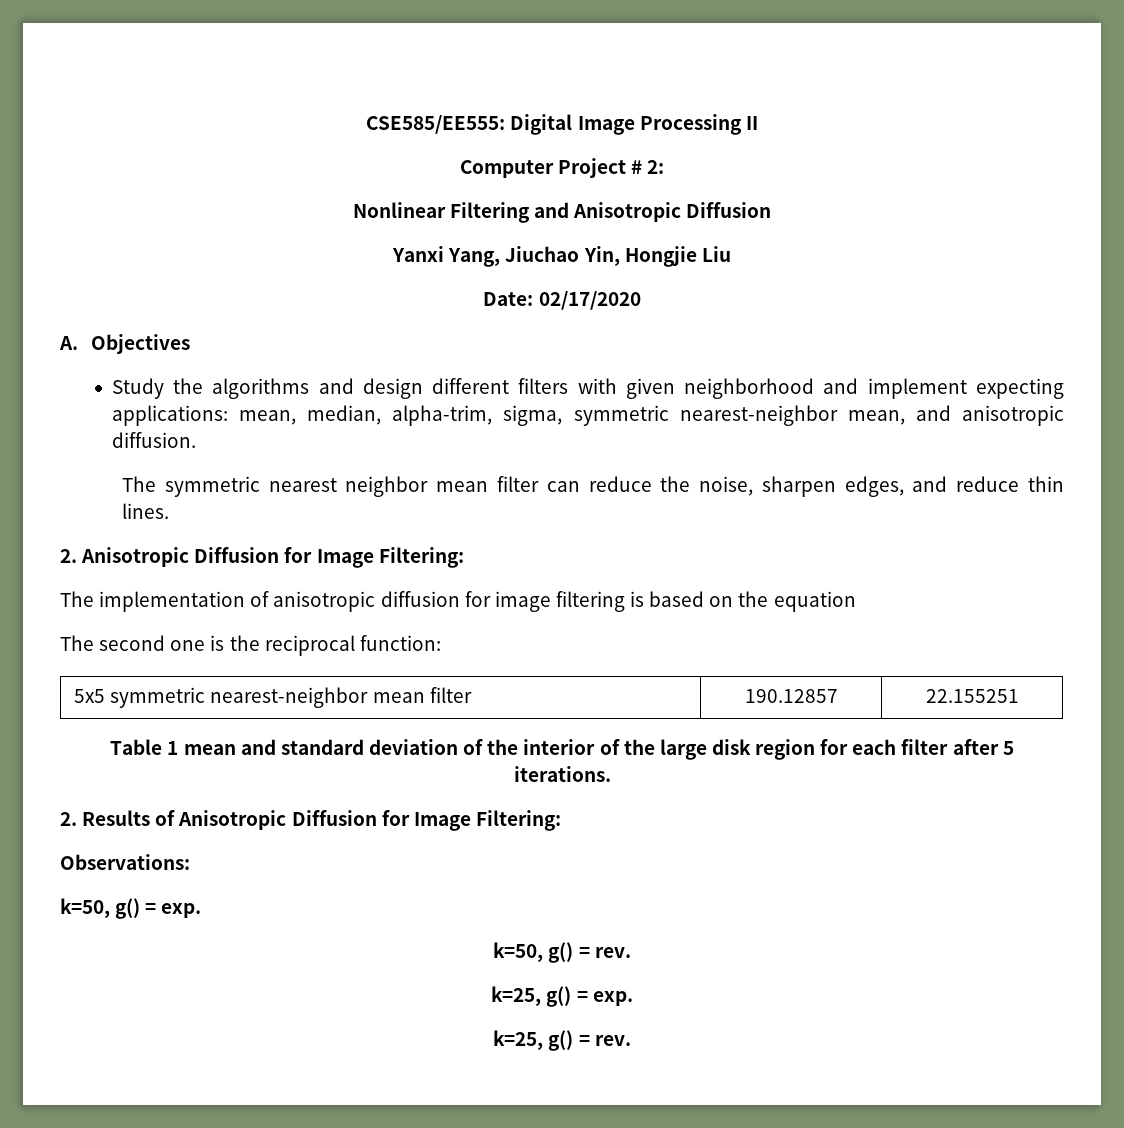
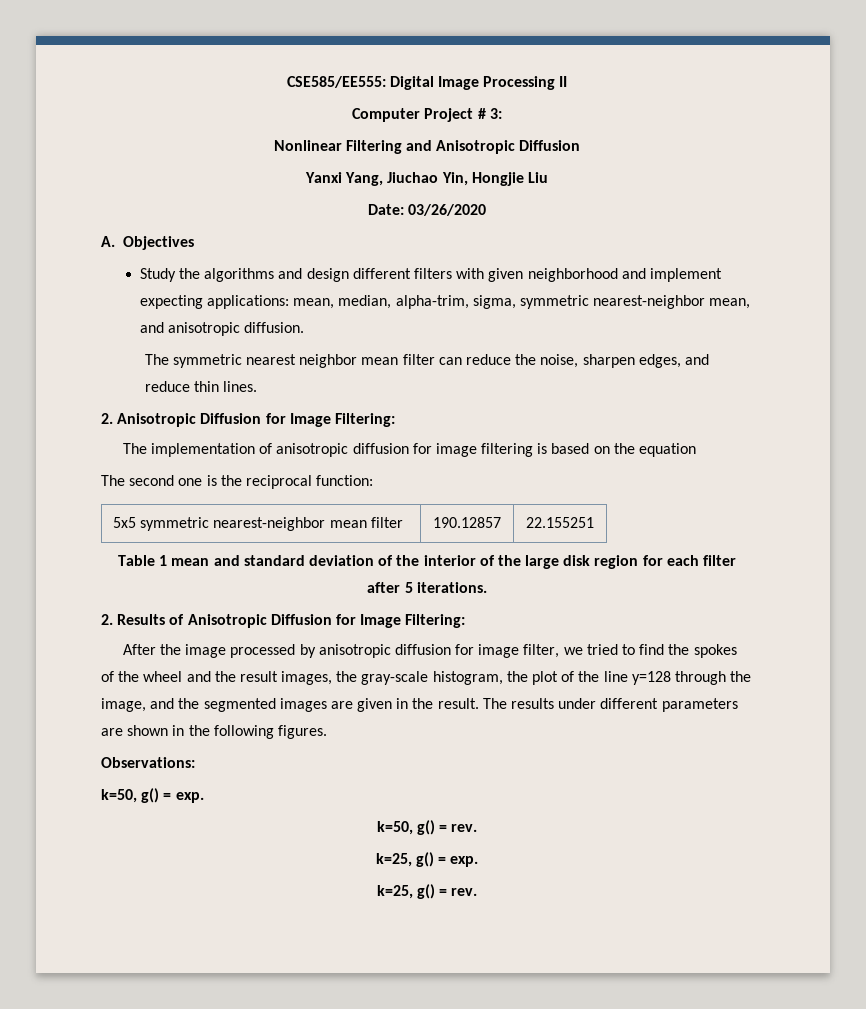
- Computer Project # 2:
+ Computer Project # 3:
- Date: 02/17/2020
+ Date: 03/26/2020
+ After the image processed by anisotropic diffusion for image filter, we tried to find the spokes of the wheel and the result images, the gray-scale histogram, the plot of the line y=128 through the image, and the segmented images are given in the result. The results under different parameters are shown in the following figures.

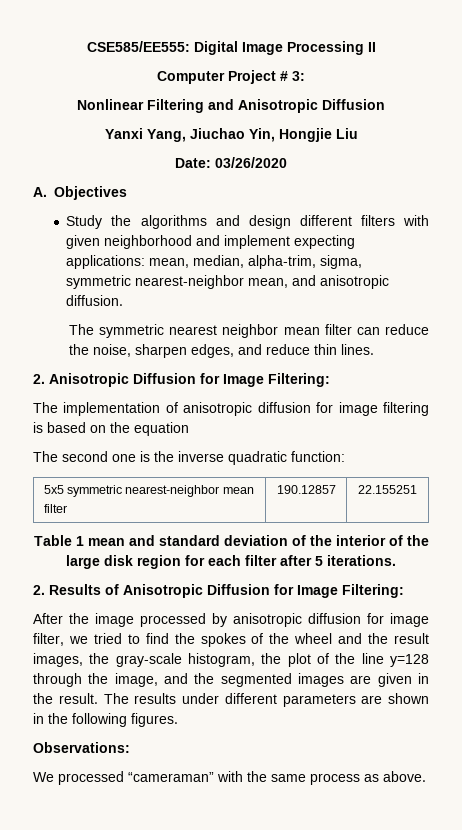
- The second one is the reciprocal function:
+ The second one is the inverse quadratic function:
- k=50, g() = exp.
- k=50, g() = rev.
- k=25, g() = exp.
- k=25, g() = rev.
+ We processed “cameraman” with the same process as above.

